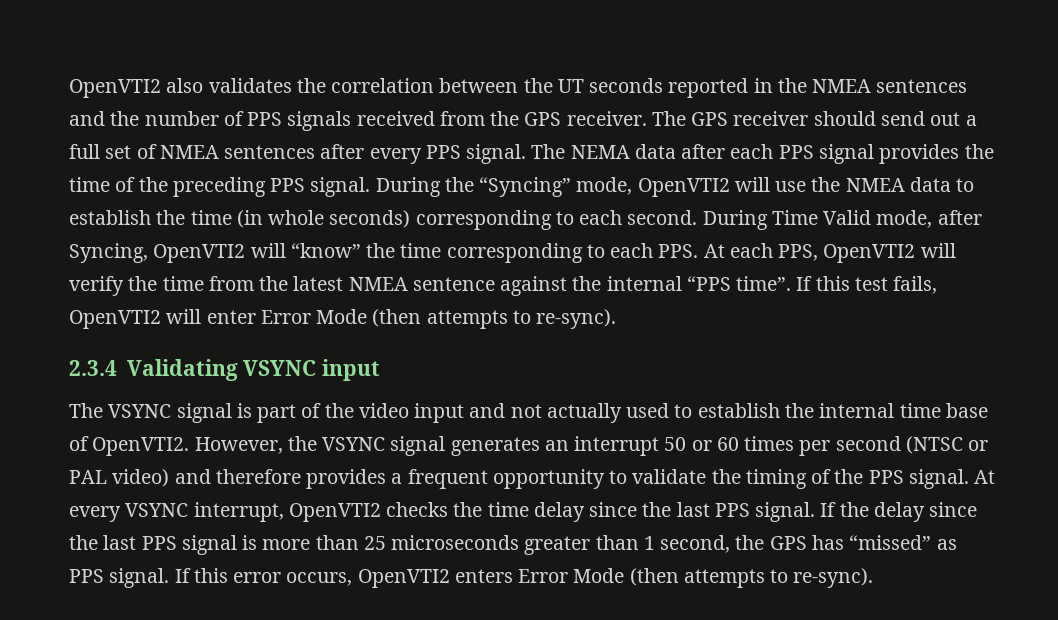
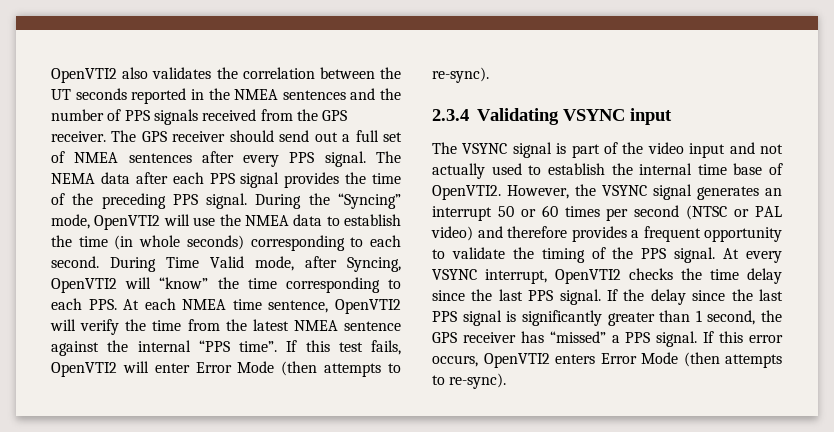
- During Time Valid mode, after Syncing, OpenVTI2 will “know” the time corresponding to each PPS. At each PPS, OpenVTI2 will verify the time from the latest NMEA sentence against the internal “PPS time”.
+ During Time Valid mode, after Syncing, OpenVTI2 will “know” the time corresponding to each PPS. At each NMEA time sentence, OpenVTI2 will verify the time from the latest NMEA sentence against the internal “PPS time”.
- If the delay since the last PPS signal is more than 25 microseconds greater than 1 second, the GPS has “missed” as PPS signal.
+ If the delay since the last PPS signal is significantly greater than 1 second, the GPS receiver has “missed” a PPS signal.

